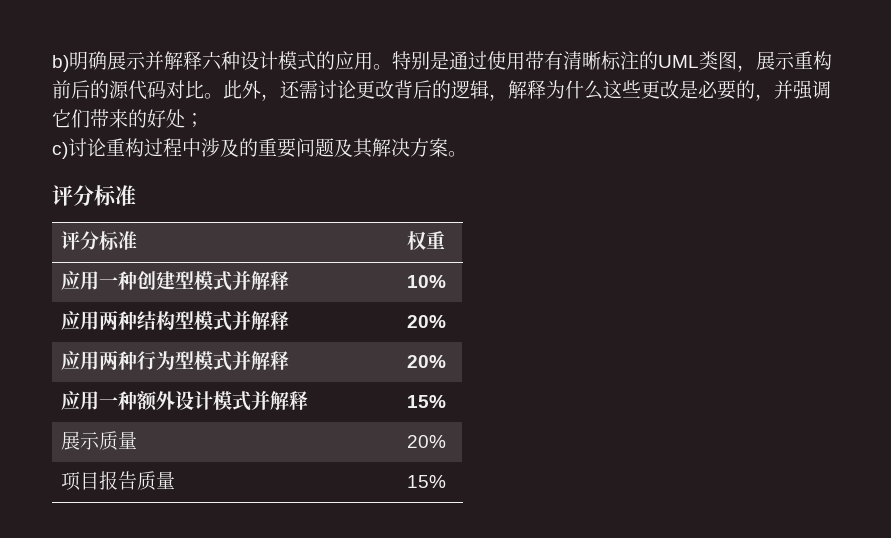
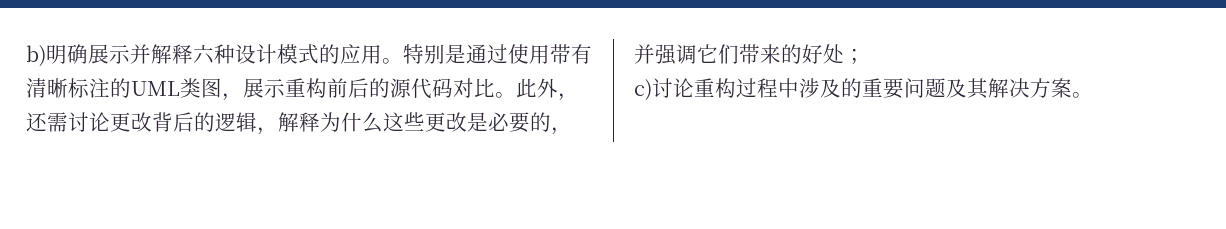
  c)讨论重构过程中涉及的重要问题及其解决方案。
- 评分标准
- 评分标准 | 权重
- 应用一种创建型模式并解释 | 10%
- 应用两种结构型模式并解释 | 20%
- 应用两种行为型模式并解释 | 20%
- 应用一种额外设计模式并解释 | 15%
- 展示质量 | 20%
- 项目报告质量 | 15%

